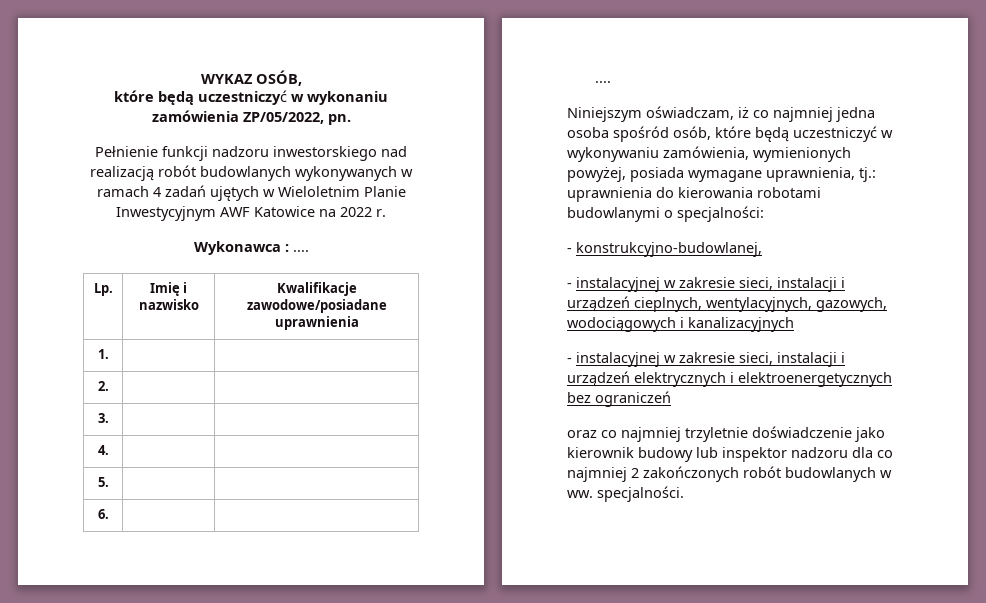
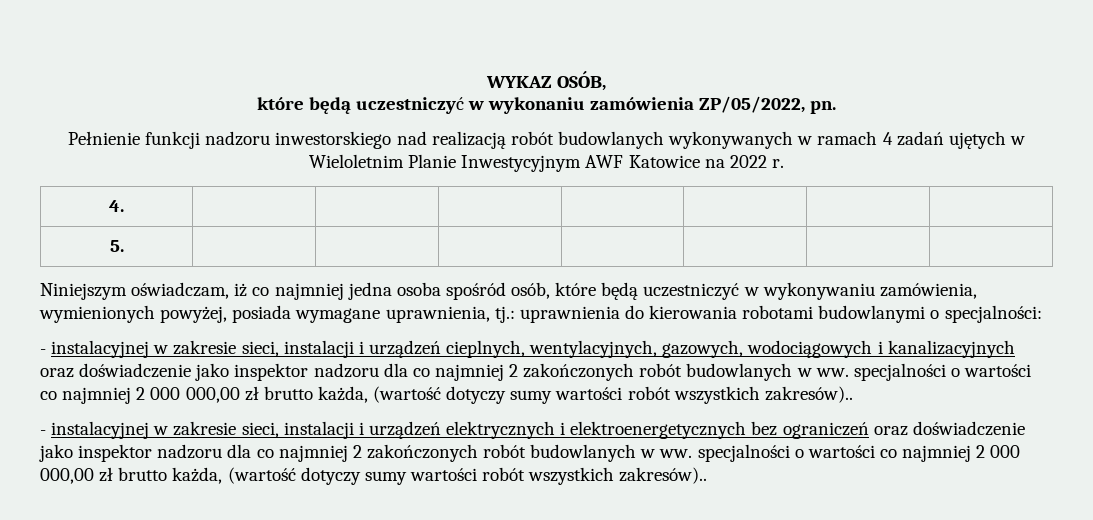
- Wykonawca : ....
- Lp. | Imię i nazwisko | Kwalifikacje zawodowe/posiadane uprawnienia
- 1. | |
- 2. | |
- 3. | |
- 4. | |
+ 4. | | | | | | |
- 5. | |
- 6. | |
- ....
+ 5. | | | | | | |
- - konstrukcyjno-budowlanej,
- - instalacyjnej w zakresie sieci, instalacji i urządzeń cieplnych, wentylacyjnych, gazowych, wodociągowych i kanalizacyjnych
+ - instalacyjnej w zakresie sieci, instalacji i urządzeń cieplnych, wentylacyjnych, gazowych, wodociągowych i kanalizacyjnych oraz doświadczenie jako inspektor nadzoru dla co najmniej 2 zakończonych robót budowlanych w ww. specjalności o wartości co najmniej 2 000 000,00 zł brutto każda, (wartość dotyczy sumy wartości robót wszystkich zakresów)..
- - instalacyjnej w zakresie sieci, instalacji i urządzeń elektrycznych i elektroenergetycznych bez ograniczeń
- oraz co najmniej trzyletnie doświadczenie jako kierownik budowy lub inspektor nadzoru dla co najmniej 2 zakończonych robót budowlanych w ww. specjalności.
+ - instalacyjnej w zakresie sieci, instalacji i urządzeń elektrycznych i elektroenergetycznych bez ograniczeń oraz doświadczenie jako inspektor nadzoru dla co najmniej 2 zakończonych robót budowlanych w ww. specjalności o wartości co najmniej 2 000 000,00 zł brutto każda, (wartość dotyczy sumy wartości robót wszystkich zakresów)..

